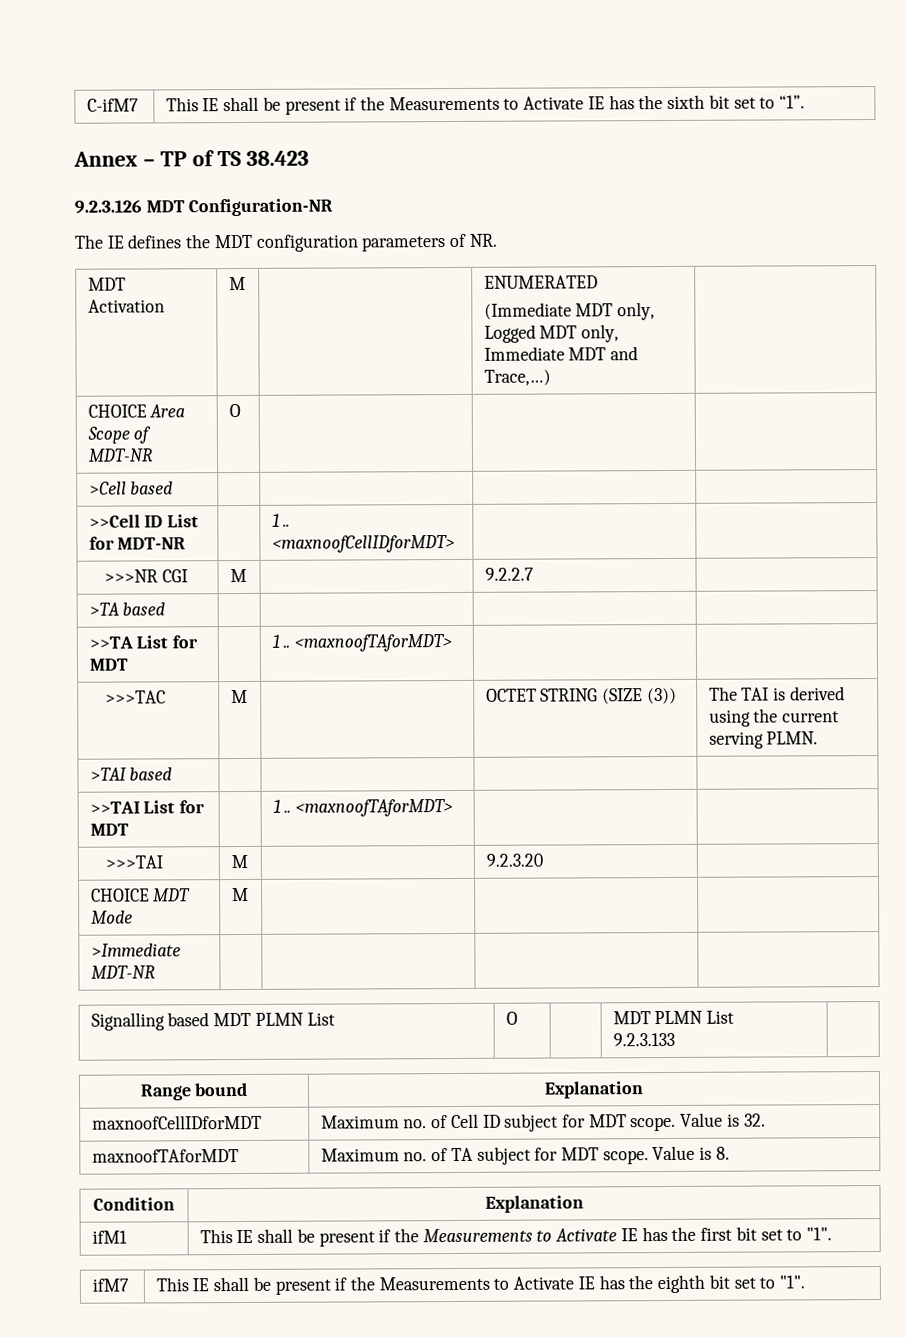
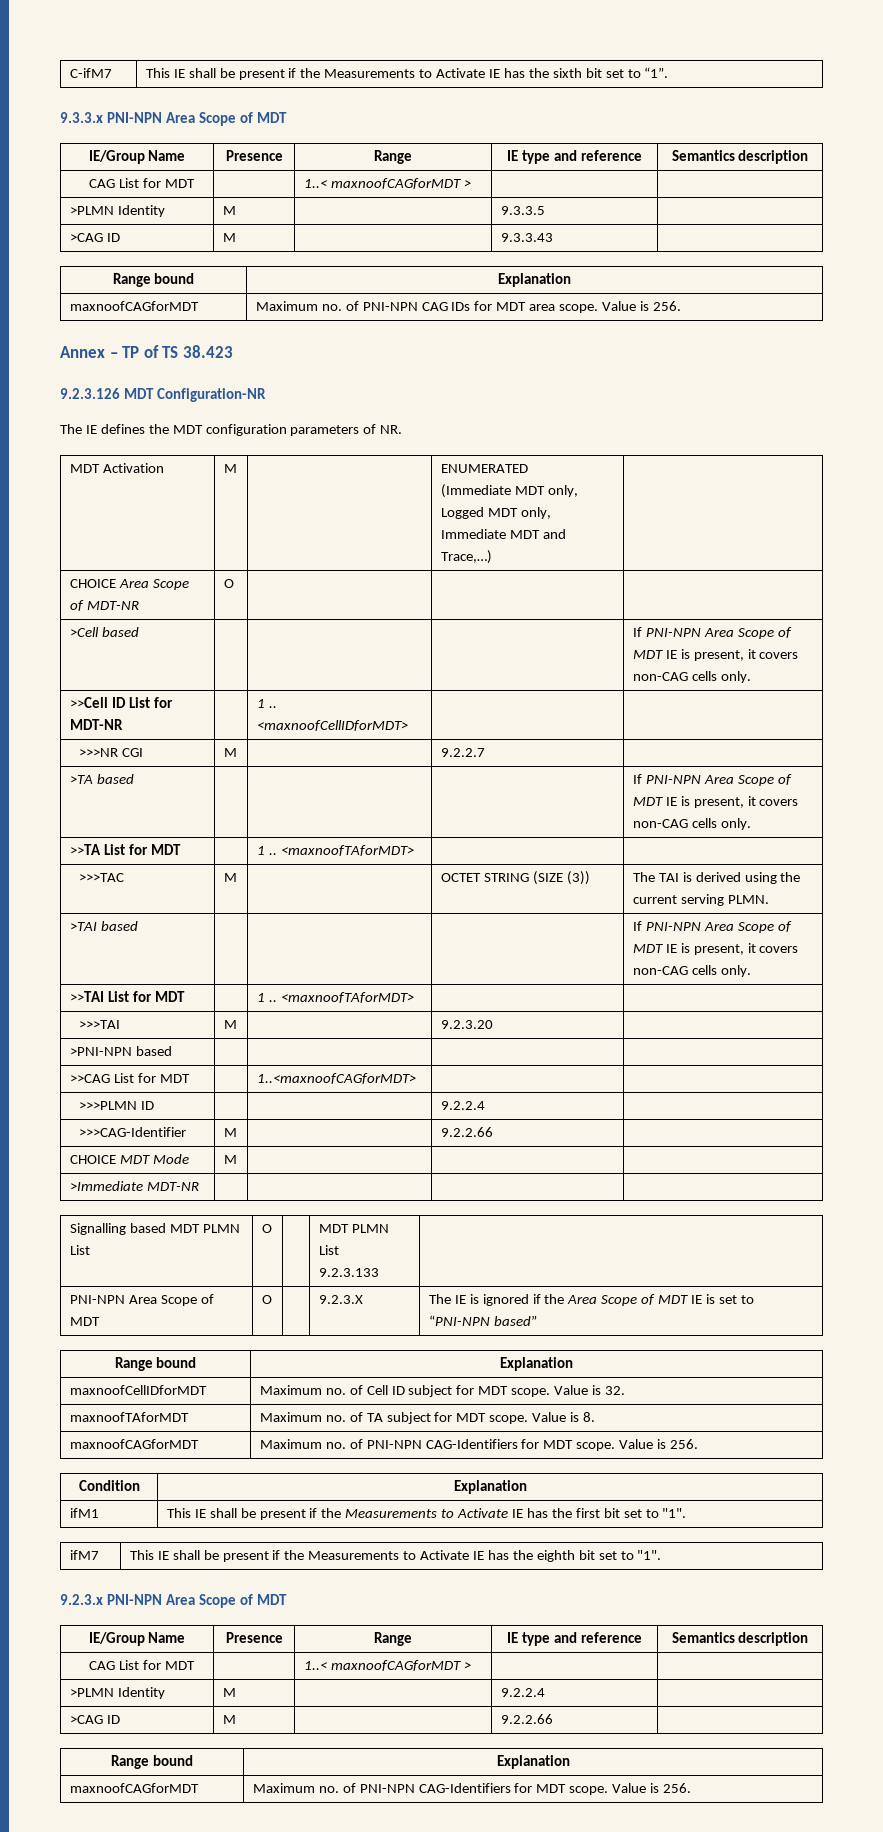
+ 9.3.3.x PNI-NPN Area Scope of MDT
+ IE/Group Name | Presence | Range | IE type and reference | Semantics description
+ CAG List for MDT | | 1..< maxnoofCAGforMDT > | |
+ >PLMN Identity | M | | 9.3.3.5 |
+ >CAG ID | M | | 9.3.3.43 |
+ Range bound | Explanation
+ maxnoofCAGforMDT | Maximum no. of PNI-NPN CAG IDs for MDT area scope. Value is 256.
- >Cell based | | | |
+ >Cell based | | | | If PNI-NPN Area Scope of MDT IE is present, it covers non-CAG cells only.
- >TA based | | | |
+ >TA based | | | | If PNI-NPN Area Scope of MDT IE is present, it covers non-CAG cells only.
- >TAI based | | | |
+ >TAI based | | | | If PNI-NPN Area Scope of MDT IE is present, it covers non-CAG cells only.
+ >PNI-NPN based | | | |
+ >>CAG List for MDT | | 1..<maxnoofCAGforMDT> | |
+ >>>PLMN ID | | | 9.2.2.4 |
+ >>>CAG-Identifier | M | | 9.2.2.66 |
+ PNI-NPN Area Scope of MDT | O | | 9.2.3.X | The IE is ignored if the Area Scope of MDT IE is set to “PNI-NPN based”
  maxnoofTAforMDT | Maximum no. of TA subject for MDT scope. Value is 8.
+ maxnoofCAGforMDT | Maximum no. of PNI-NPN CAG-Identifiers for MDT scope. Value is 256.
+ 9.2.3.x PNI-NPN Area Scope of MDT
+ IE/Group Name | Presence | Range | IE type and reference | Semantics description
+ CAG List for MDT | | 1..< maxnoofCAGforMDT > | |
+ >PLMN Identity | M | | 9.2.2.4 |
+ >CAG ID | M | | 9.2.2.66 |
+ Range bound | Explanation
+ maxnoofCAGforMDT | Maximum no. of PNI-NPN CAG-Identifiers for MDT scope. Value is 256.

